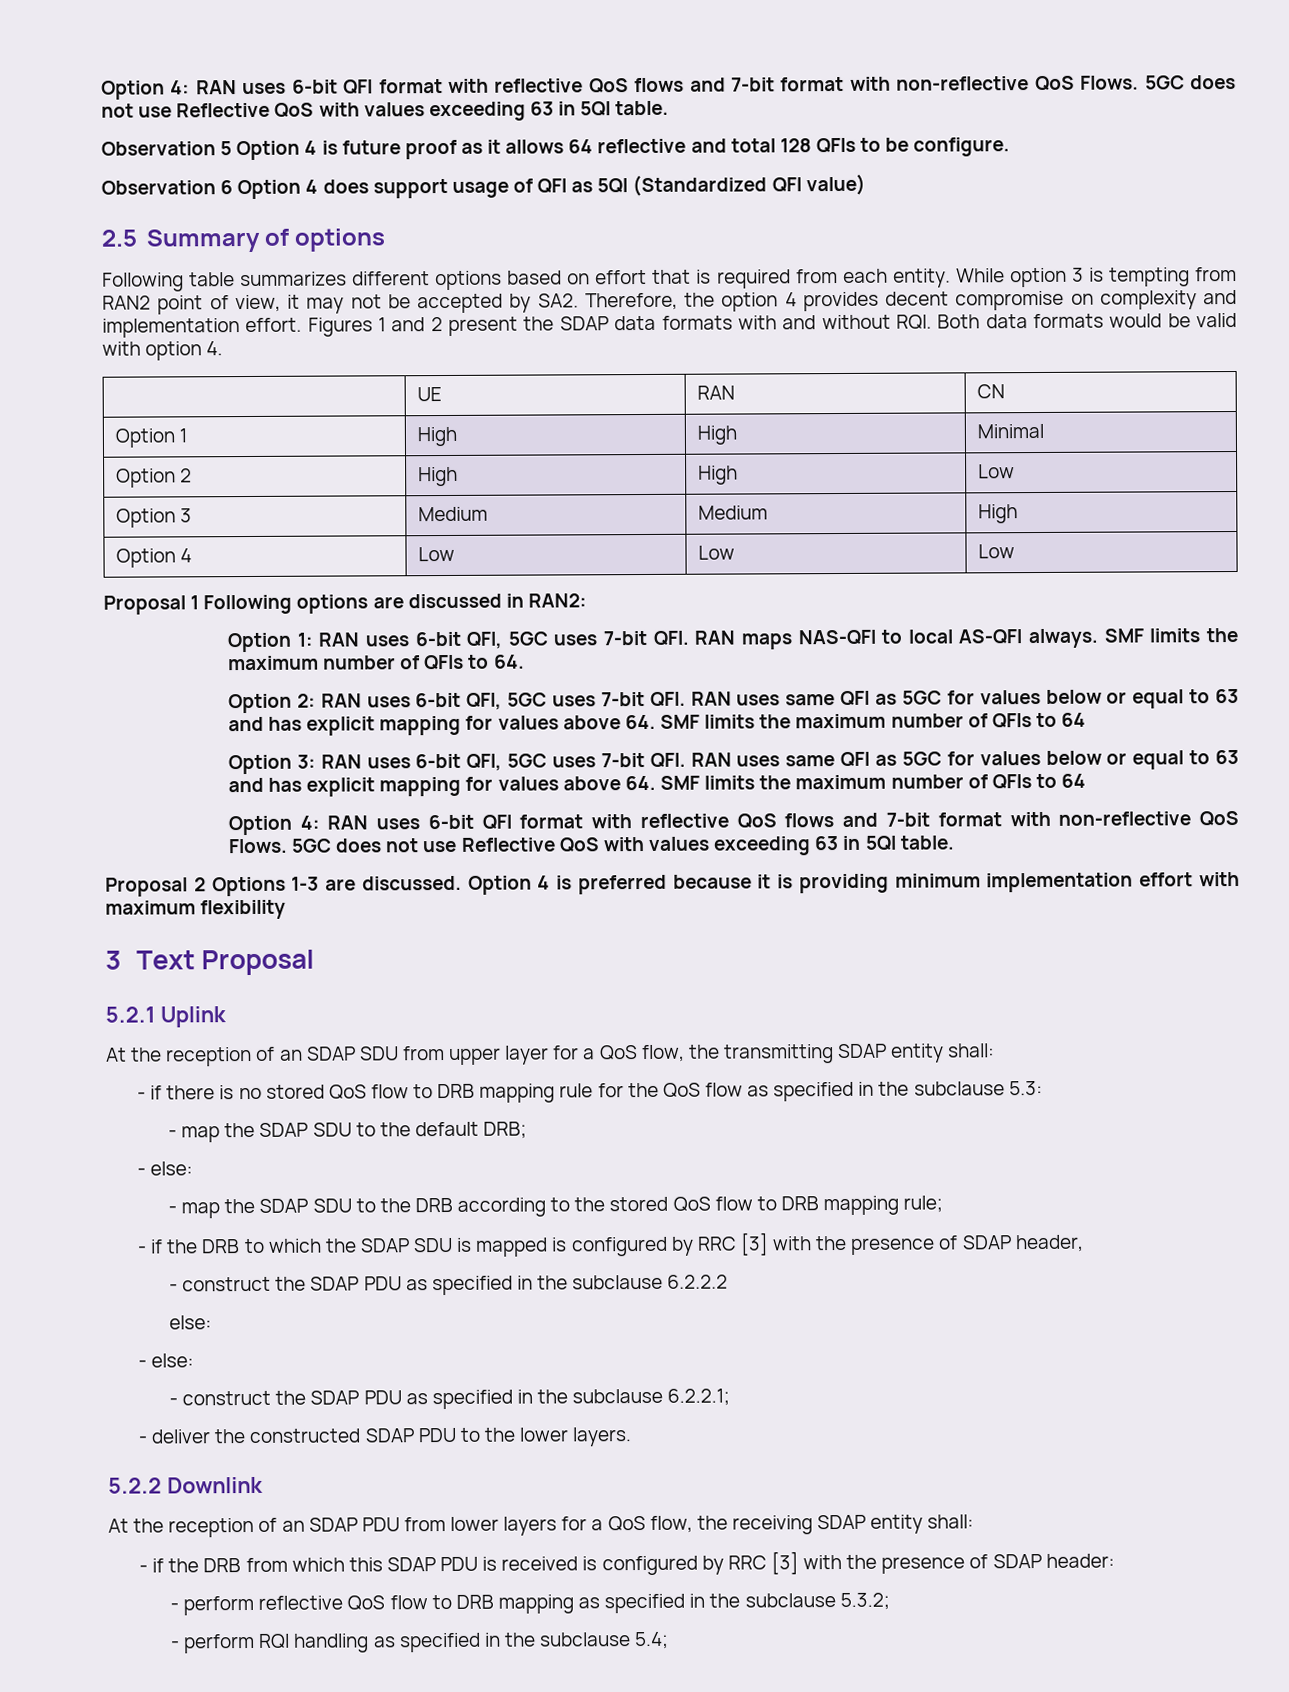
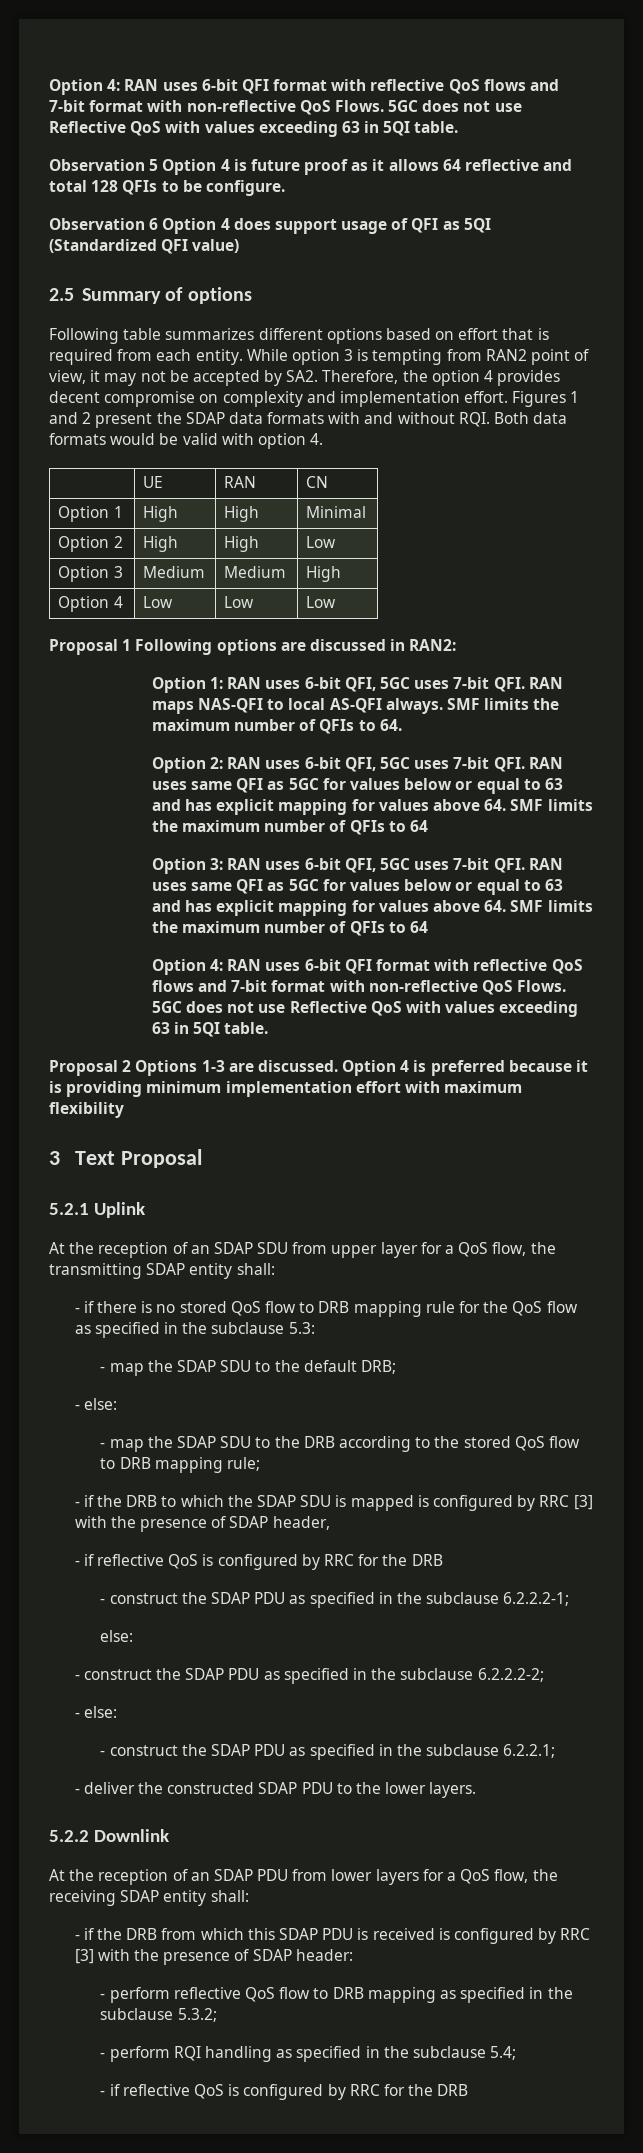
  - if the DRB to which the SDAP SDU is mapped is configured by RRC [3] with the presence of SDAP header,
+ - if reflective QoS is configured by RRC for the DRB
- - construct the SDAP PDU as specified in the subclause 6.2.2.2
+ - construct the SDAP PDU as specified in the subclause 6.2.2.2-1;
  else:
+ - construct the SDAP PDU as specified in the subclause 6.2.2.2-2;
  - perform RQI handling as specified in the subclause 5.4;
+ - if reflective QoS is configured by RRC for the DRB

